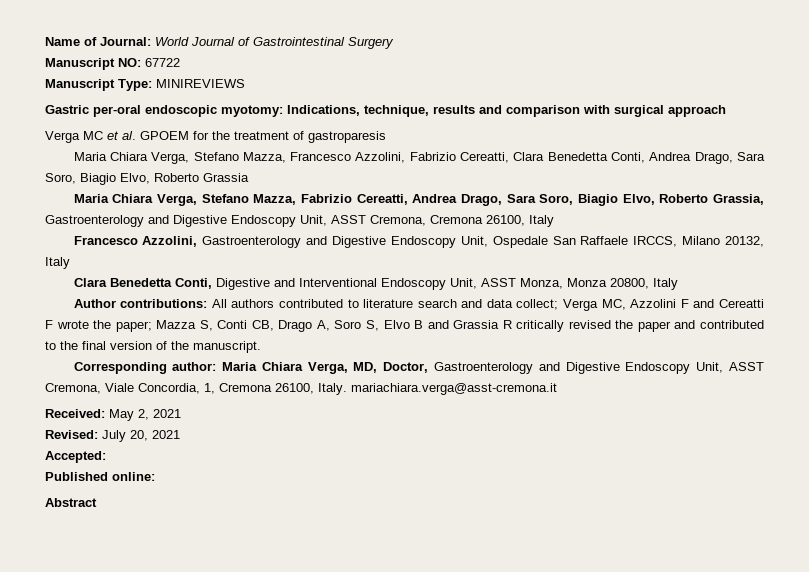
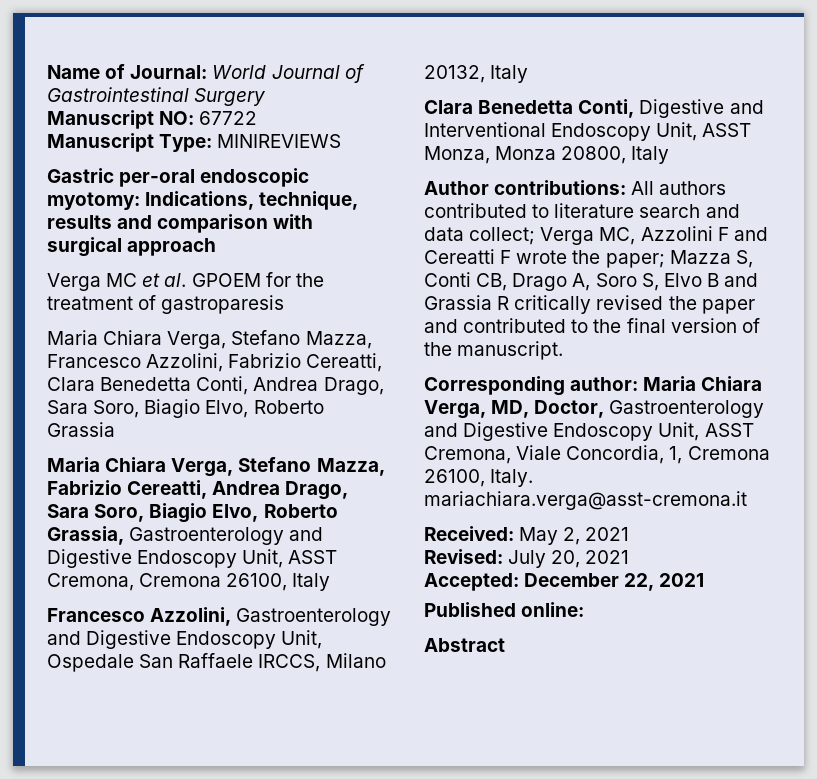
- Accepted:
+ Accepted: December 22, 2021

